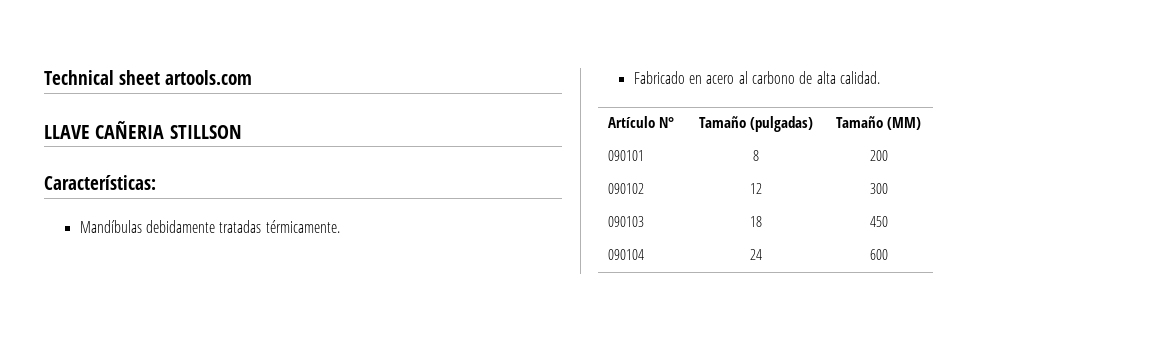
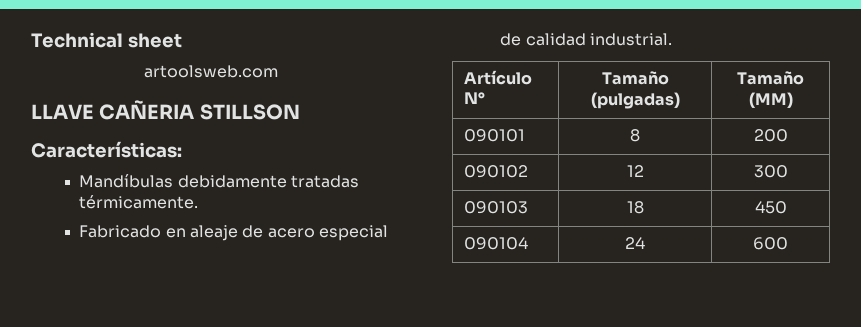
- Technical sheet artools.com
+ Technical sheet
+ artoolsweb.com
- Fabricado en acero al carbono de alta calidad.
+ Fabricado en aleaje de acero especial de calidad industrial.

